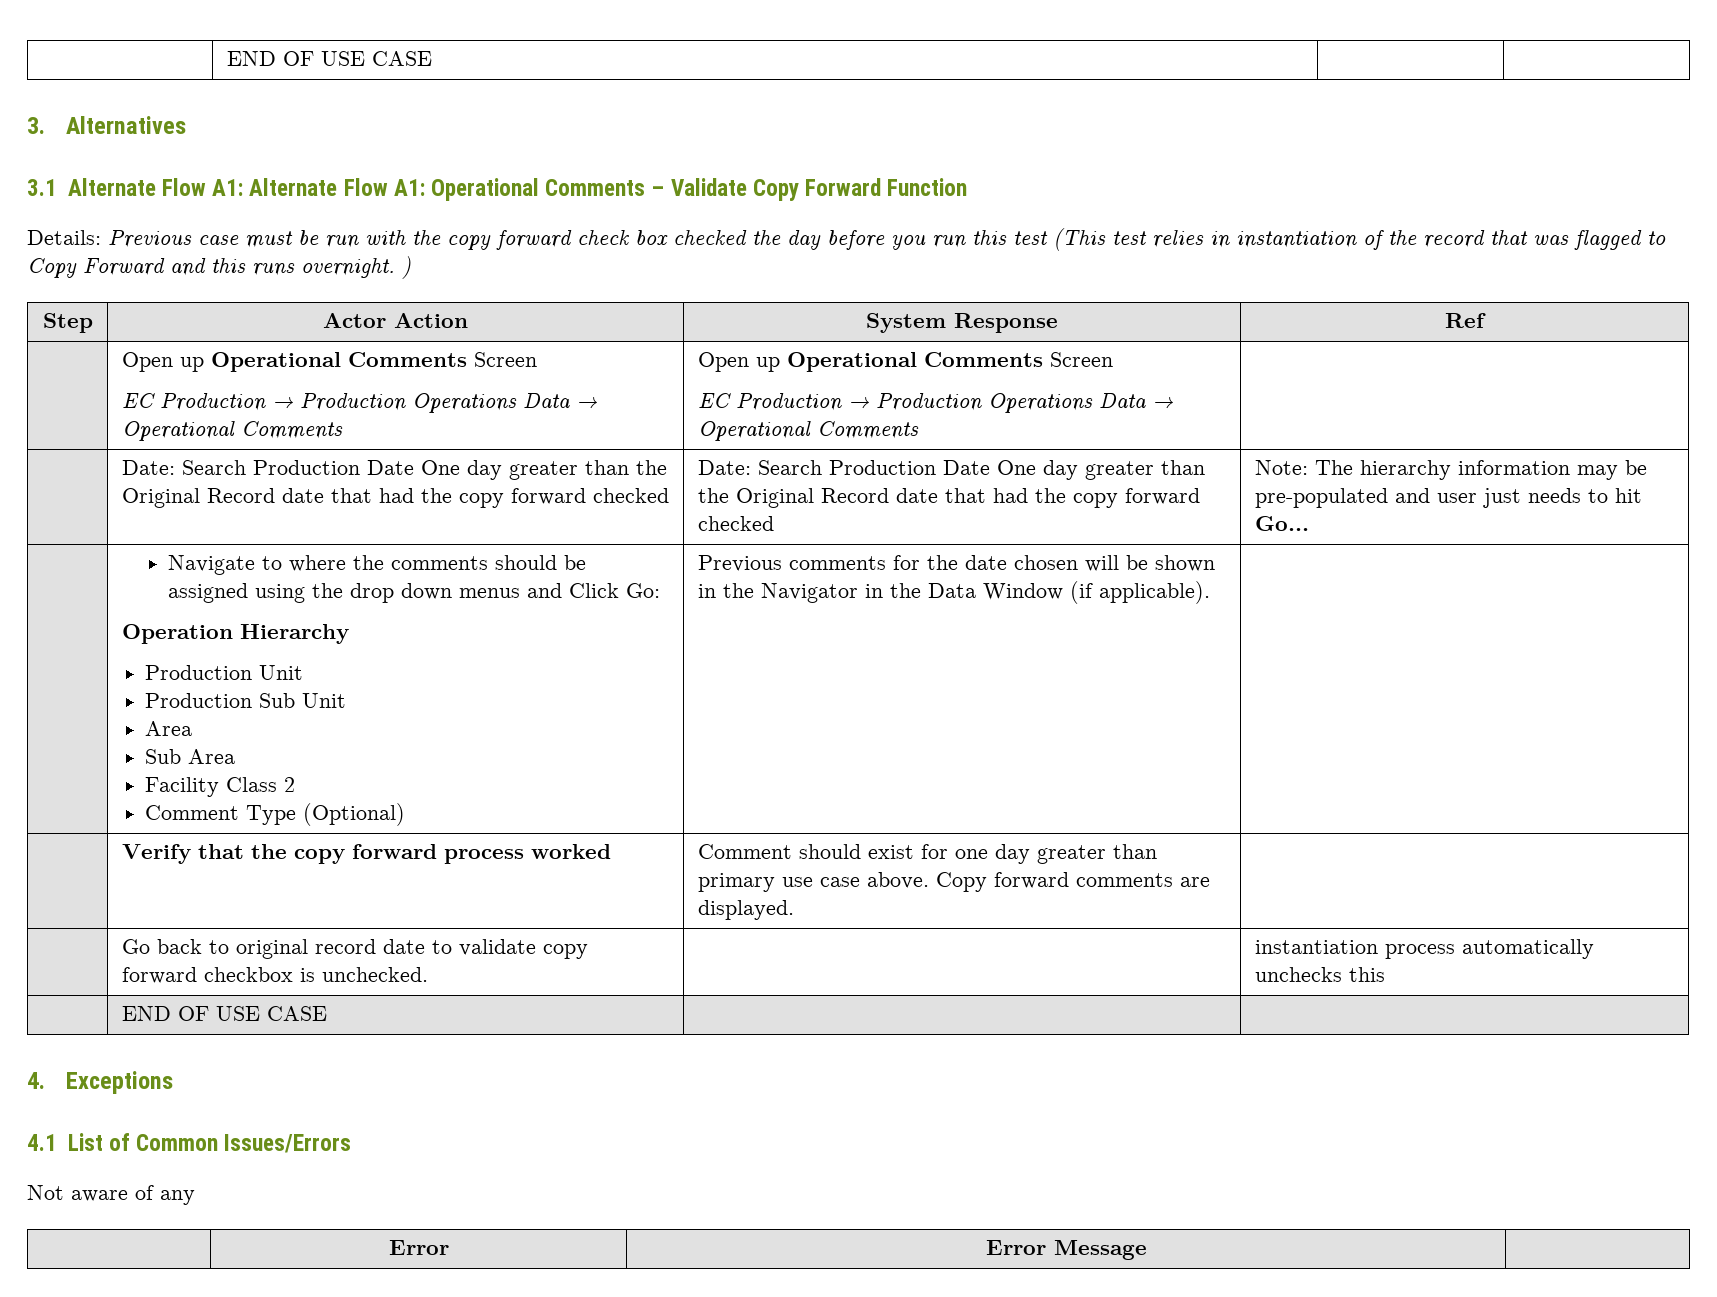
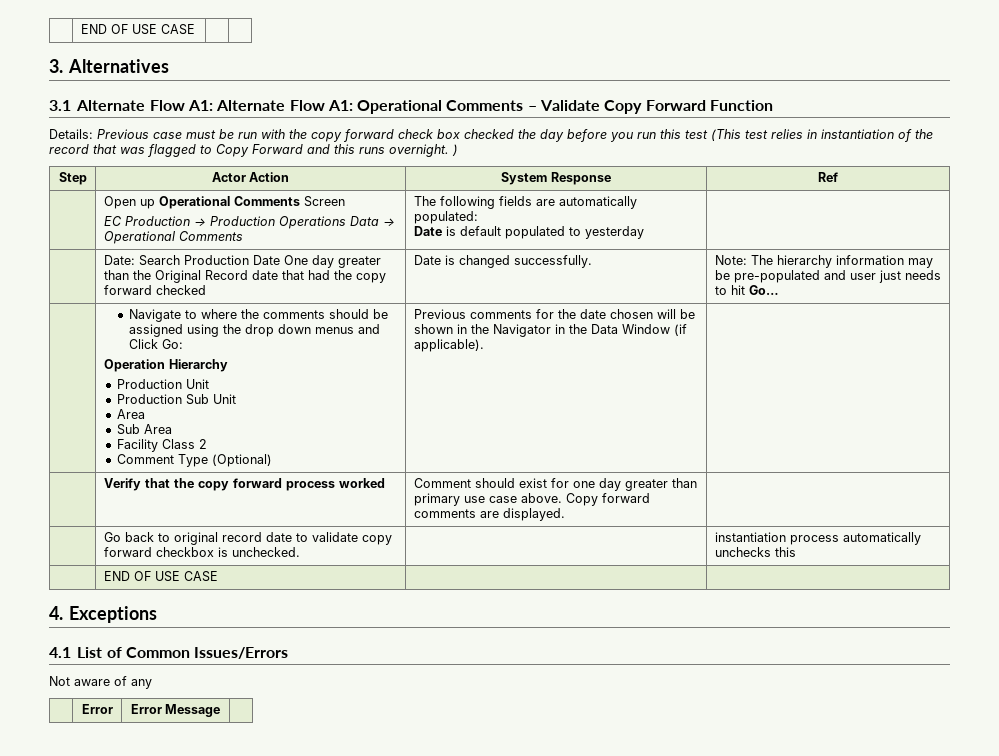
  Step | Actor Action | System Response | Ref
  | Open up Operational Comments Screen
- EC Production → Production Operations Data → Operational Comments | Open up Operational Comments Screen
- EC Production → Production Operations Data → Operational Comments |
+ EC Production → Production Operations Data → Operational Comments | The following fields are automatically populated:
+ Date is default populated to yesterday |
- Date: Search Production Date One day greater than the Original Record date that had the copy forward checked | Date: Search Production Date One day greater than the Original Record date that had the copy forward checked
+ Date: Search Production Date One day greater than the Original Record date that had the copy forward checked | Date is changed successfully.

